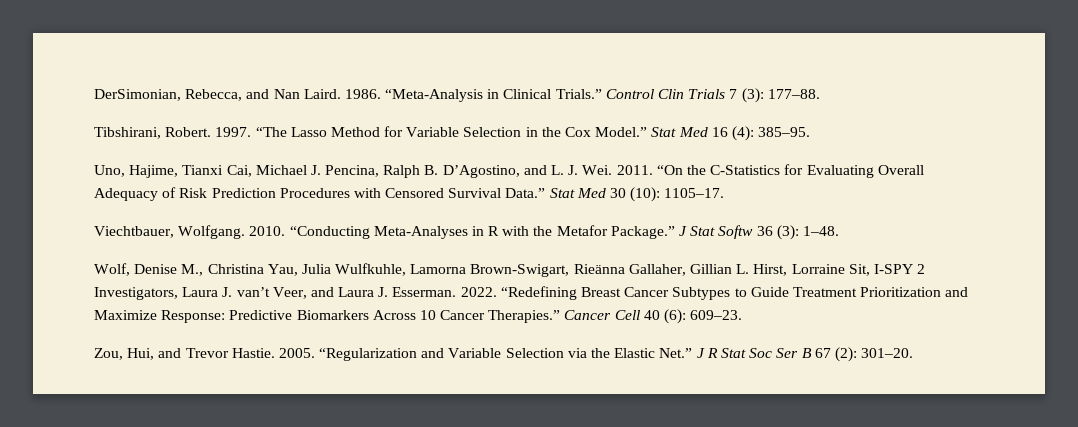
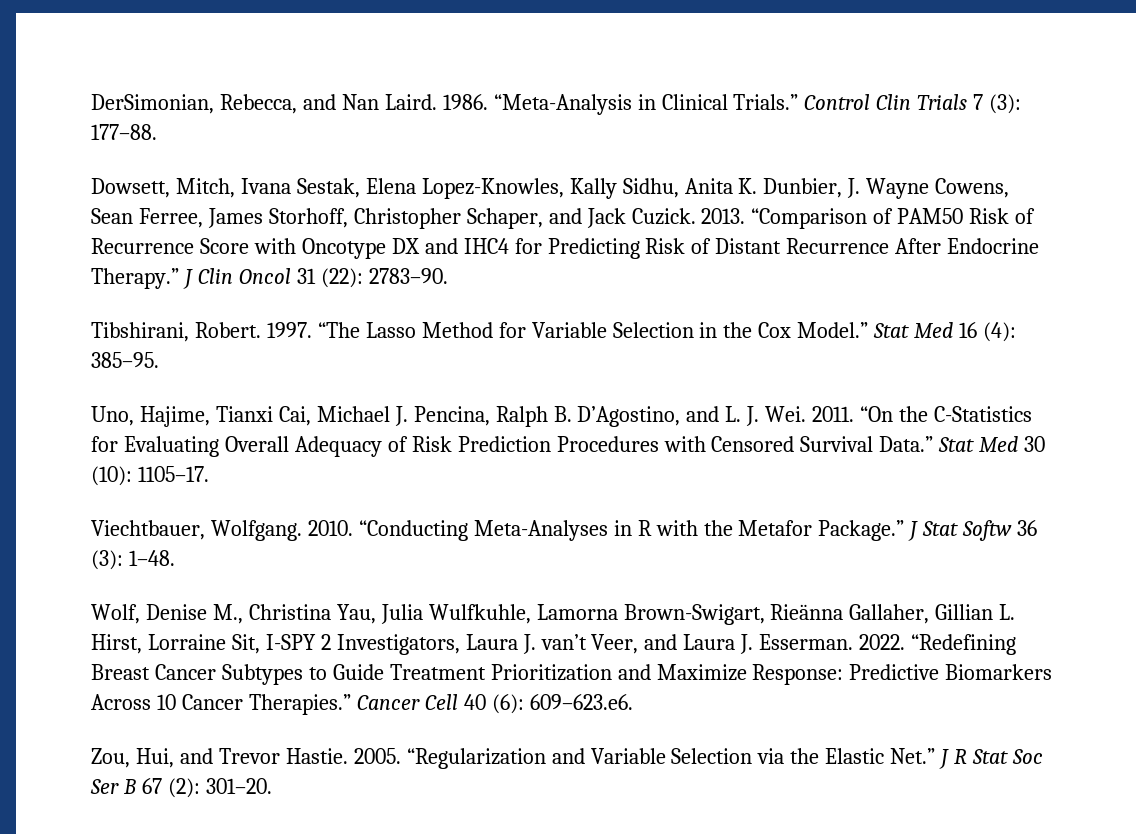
+ Dowsett, Mitch, Ivana Sestak, Elena Lopez-Knowles, Kally Sidhu, Anita K. Dunbier, J. Wayne Cowens, Sean Ferree, James Storhoff, Christopher Schaper, and Jack Cuzick. 2013. “Comparison of PAM50 Risk of Recurrence Score with Oncotype DX and IHC4 for Predicting Risk of Distant Recurrence After Endocrine Therapy.” J Clin Oncol 31 (22): 2783–90.
- Cancer Cell 40 (6): 609–23.
+ Cancer Cell 40 (6): 609–623.e6.

